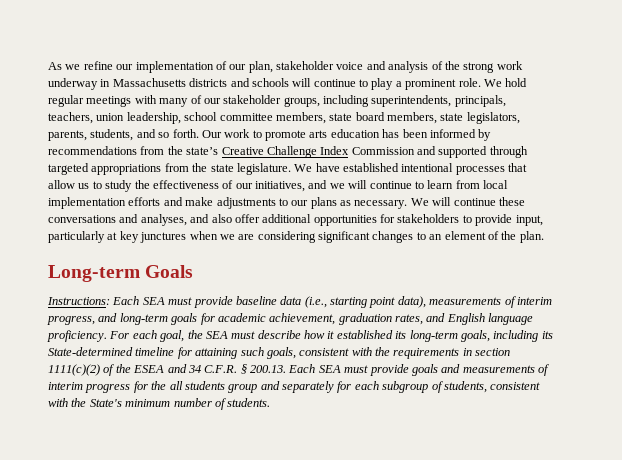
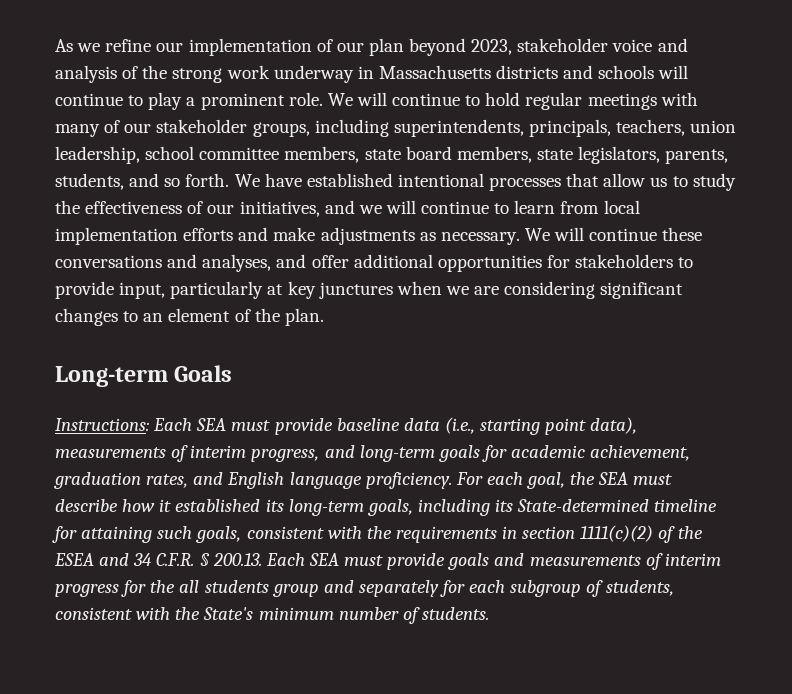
- As we refine our implementation of our plan, stakeholder voice and analysis of the strong work underway in Massachusetts districts and schools will continue to play a prominent role.
+ As we refine our implementation of our plan beyond 2023, stakeholder voice and analysis of the strong work underway in Massachusetts districts and schools will continue to play a prominent role.
- We hold regular meetings with many of our stakeholder groups, including superintendents, principals, teachers, union leadership, school committee members, state board members, state legislators, parents, students, and so forth.
+ We will continue to hold regular meetings with many of our stakeholder groups, including superintendents, principals, teachers, union leadership, school committee members, state board members, state legislators, parents, students, and so forth.
- Our work to promote arts education has been informed by recommendations from the state’s Creative Challenge Index Commission and supported through targeted appropriations from the state legislature.
- We have established intentional processes that allow us to study the effectiveness of our initiatives, and we will continue to learn from local implementation efforts and make adjustments to our plans as necessary.
+ We have established intentional processes that allow us to study the effectiveness of our initiatives, and we will continue to learn from local implementation efforts and make adjustments as necessary.
- We will continue these conversations and analyses, and also offer additional opportunities for stakeholders to provide input, particularly at key junctures when we are considering significant changes to an element of the plan.
+ We will continue these conversations and analyses, and offer additional opportunities for stakeholders to provide input, particularly at key junctures when we are considering significant changes to an element of the plan.

